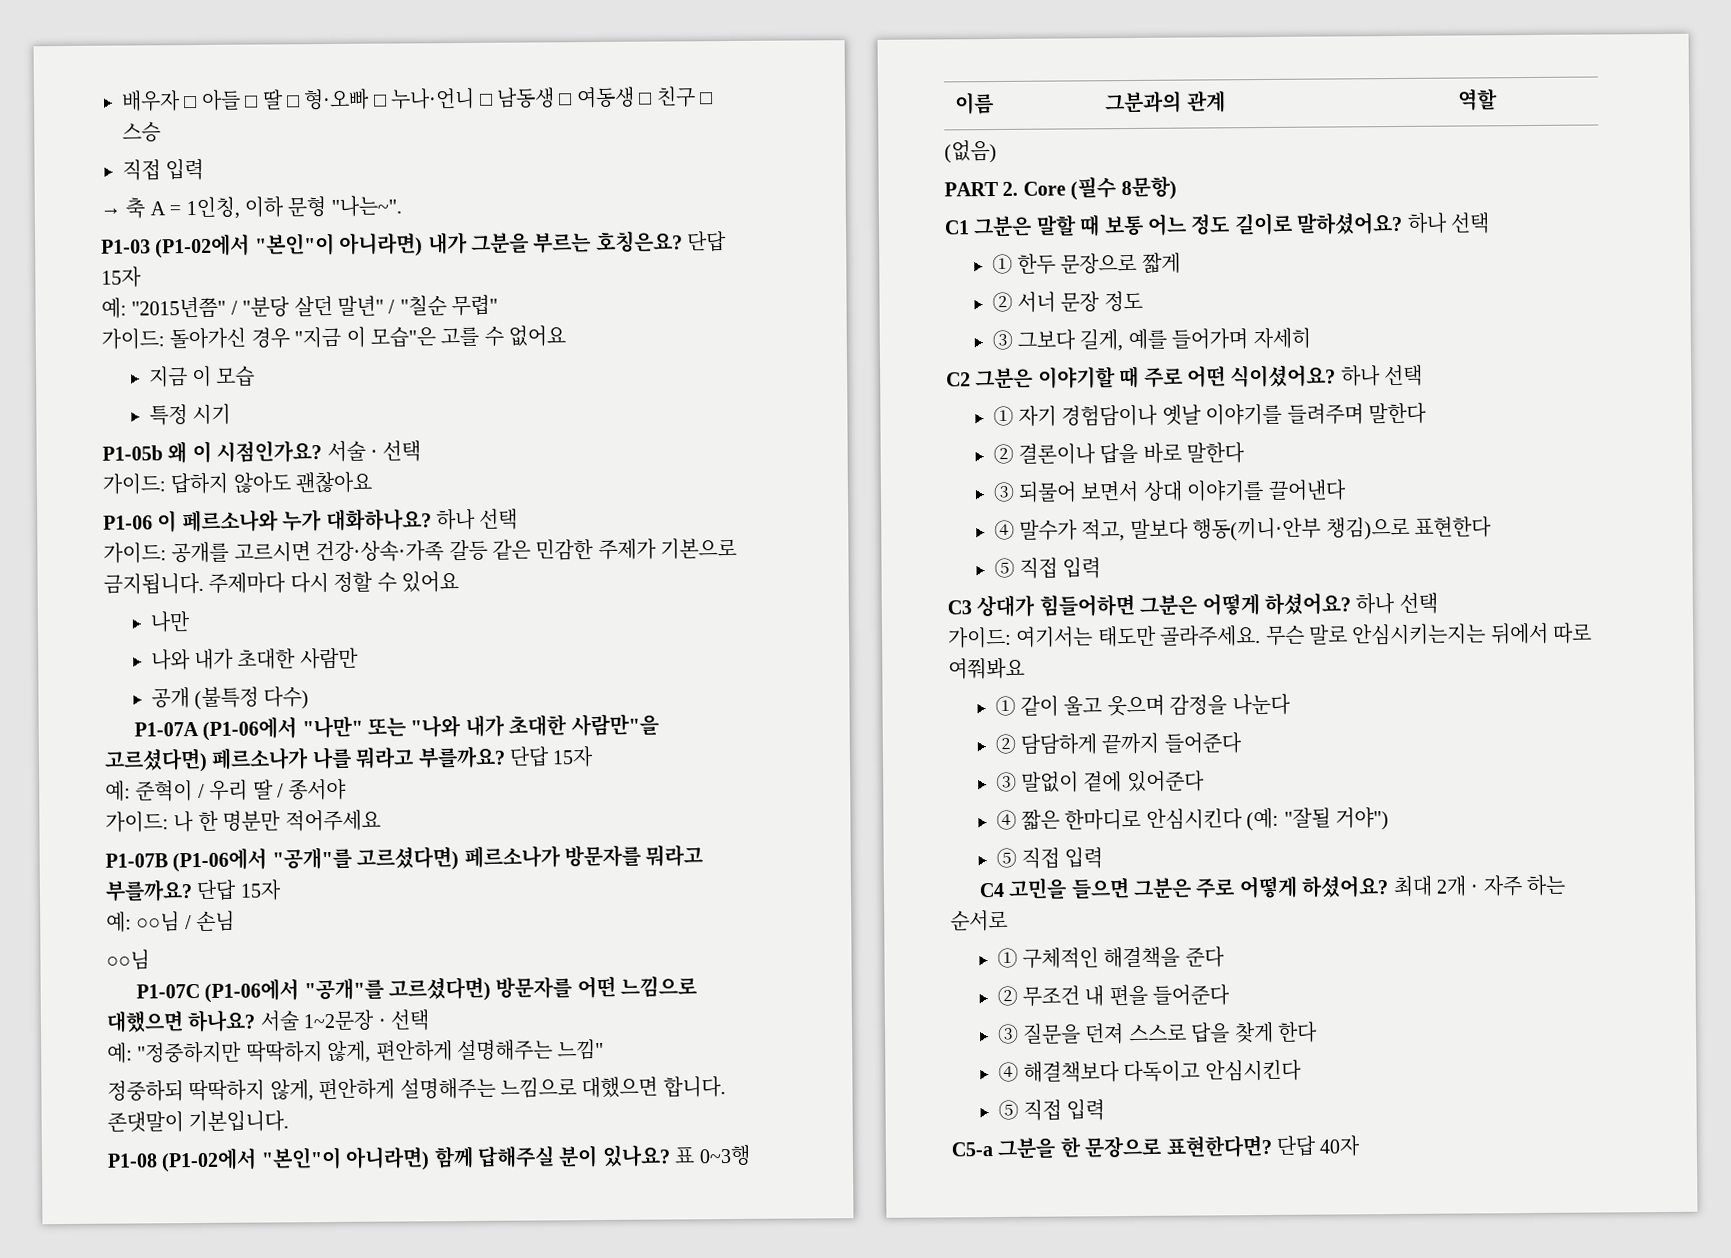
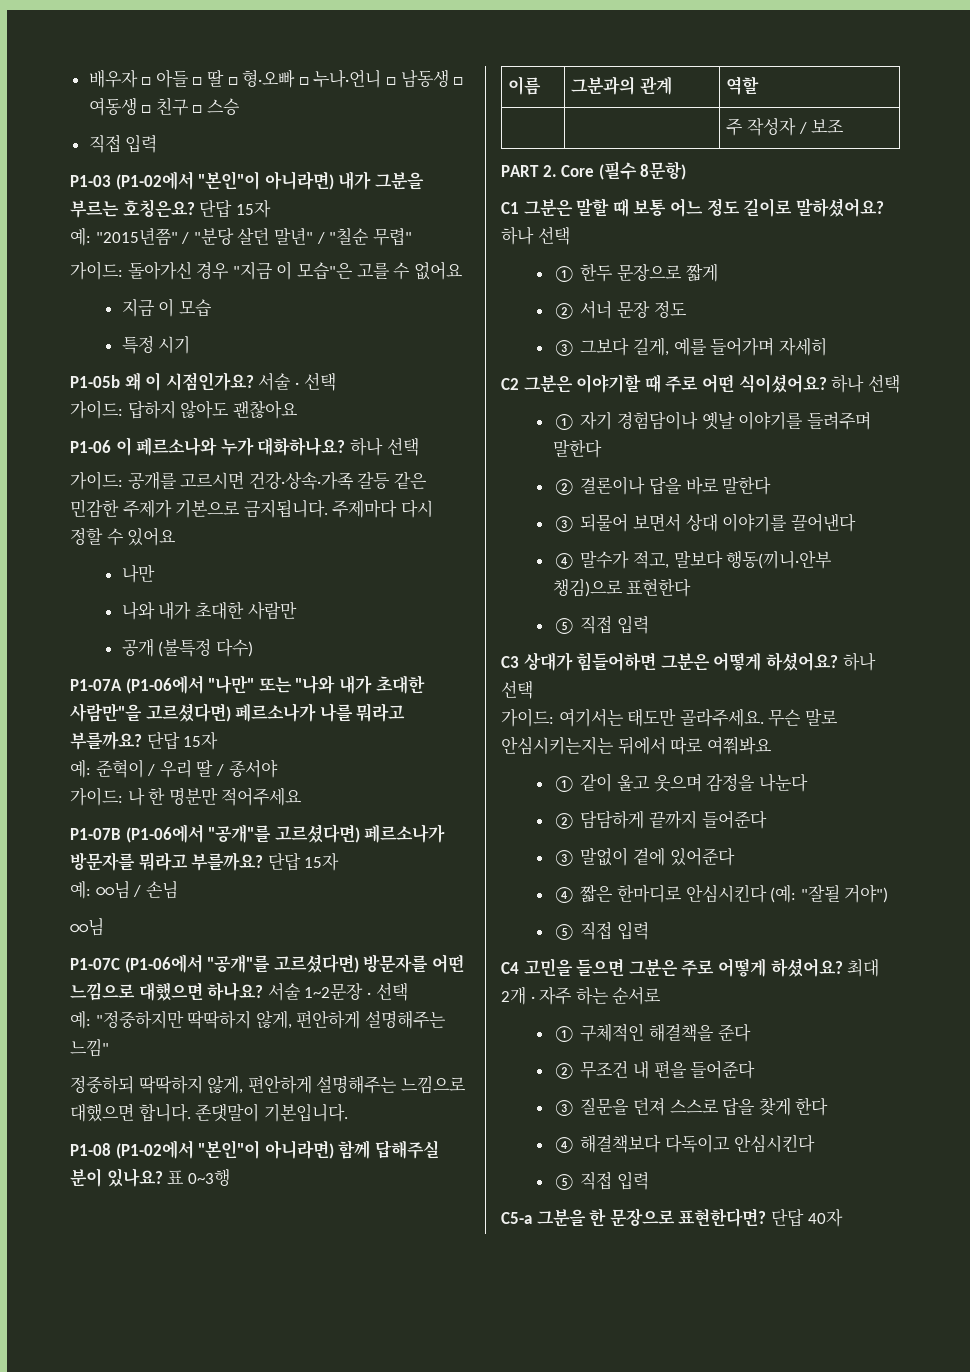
- → 축 A = 1인칭, 이하 문형 "나는~".
- (없음)
+ | | 주 작성자 / 보조

